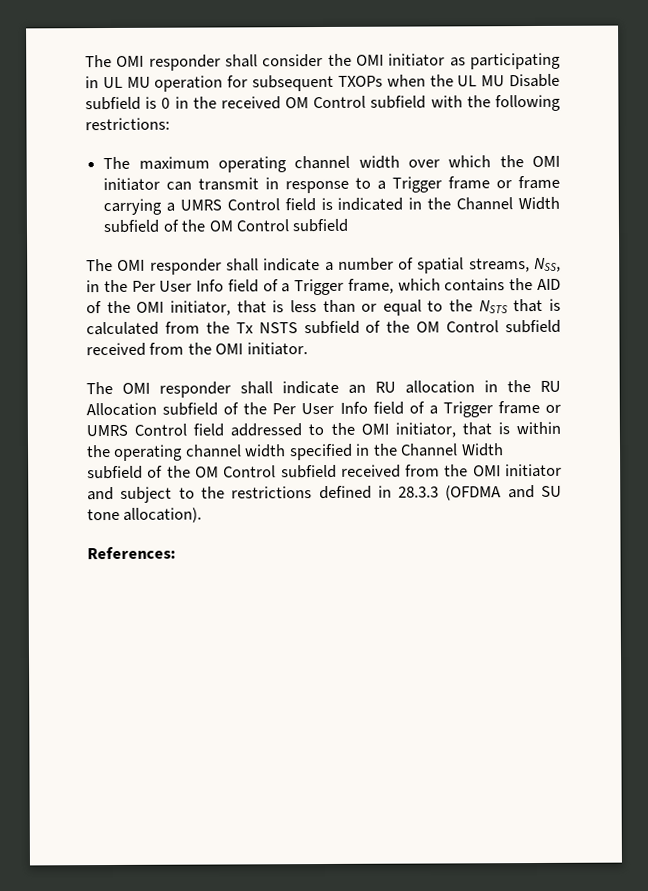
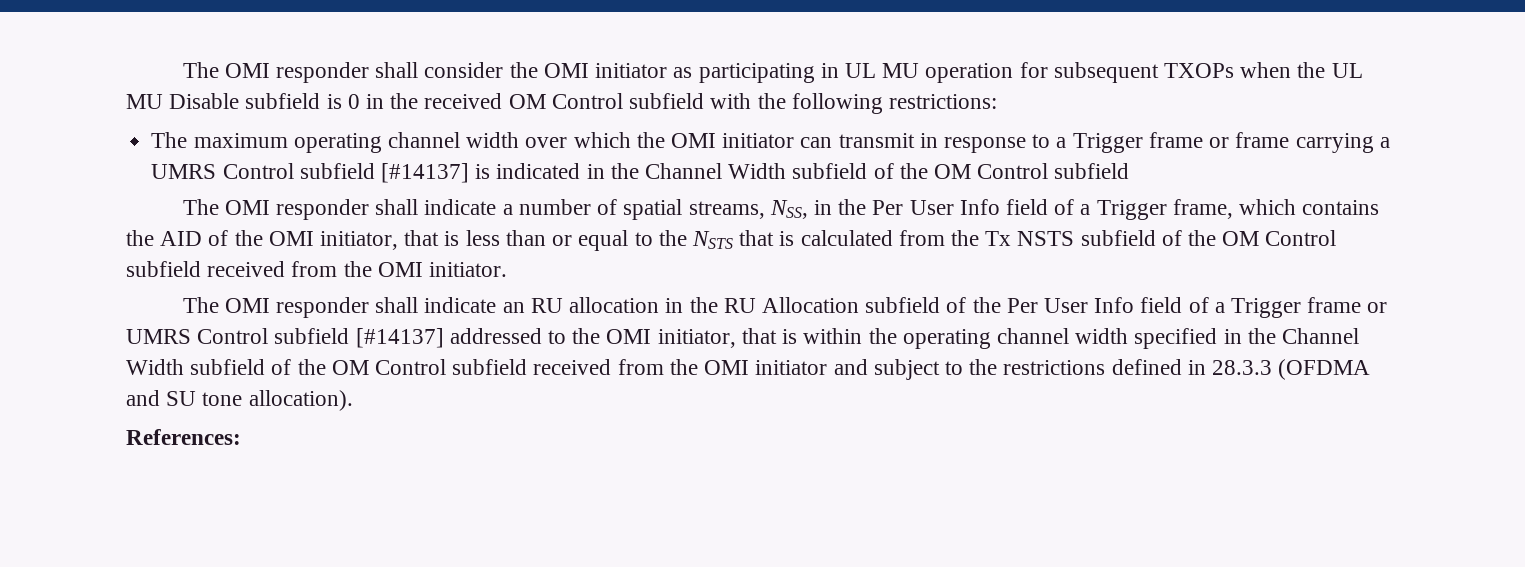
- The maximum operating channel width over which the OMI initiator can transmit in response to a Trigger frame or frame carrying a UMRS Control field is indicated in the Channel Width subfield of the OM Control subfield
+ The maximum operating channel width over which the OMI initiator can transmit in response to a Trigger frame or frame carrying a UMRS Control subfield [#14137] is indicated in the Channel Width subfield of the OM Control subfield
- The OMI responder shall indicate an RU allocation in the RU Allocation subfield of the Per User Info field of a Trigger frame or UMRS Control field addressed to the OMI initiator, that is within the operating channel width specified in the Channel Width subfield of the OM Control subfield received from the OMI initiator and subject to the restrictions defined in 28.3.3 (OFDMA and SU tone allocation).
+ The OMI responder shall indicate an RU allocation in the RU Allocation subfield of the Per User Info field of a Trigger frame or UMRS Control subfield [#14137] addressed to the OMI initiator, that is within the operating channel width specified in the Channel Width subfield of the OM Control subfield received from the OMI initiator and subject to the restrictions defined in 28.3.3 (OFDMA and SU tone allocation).

